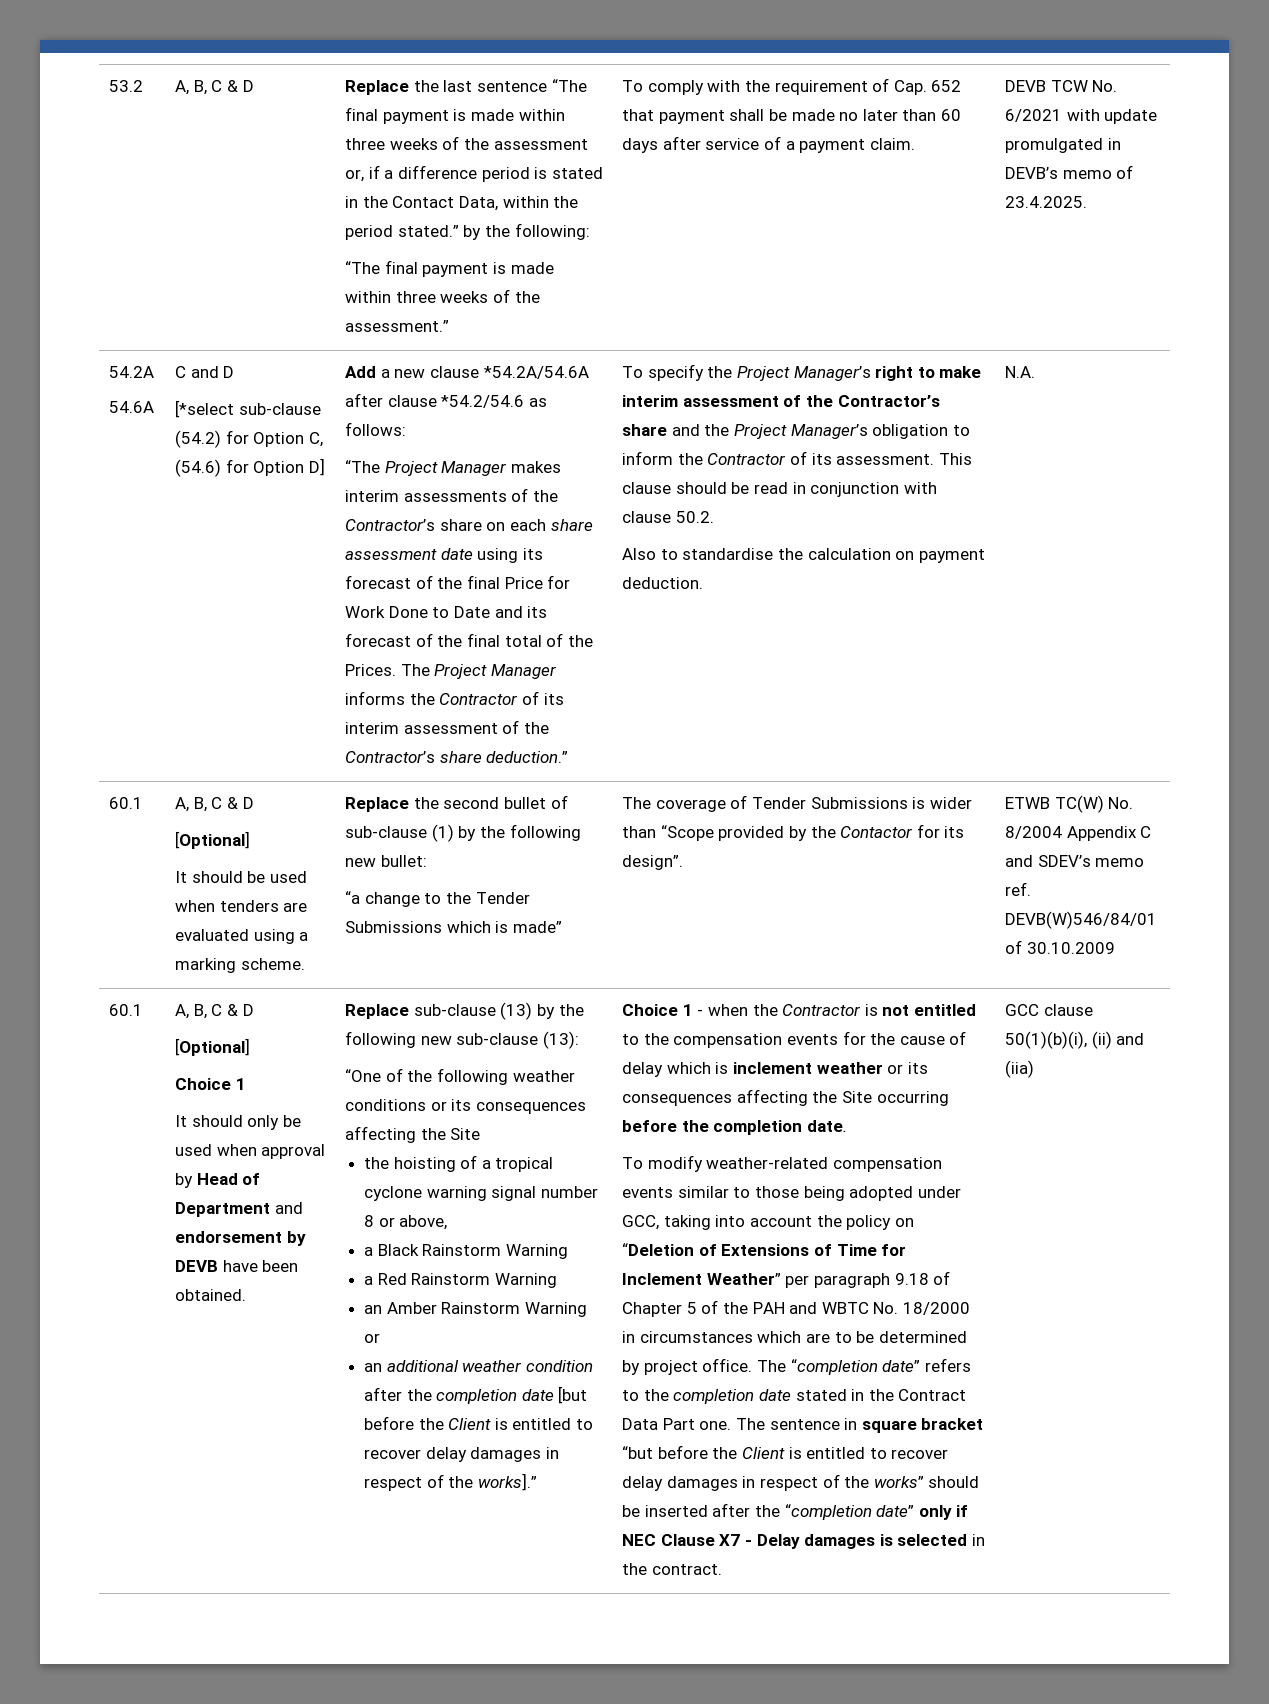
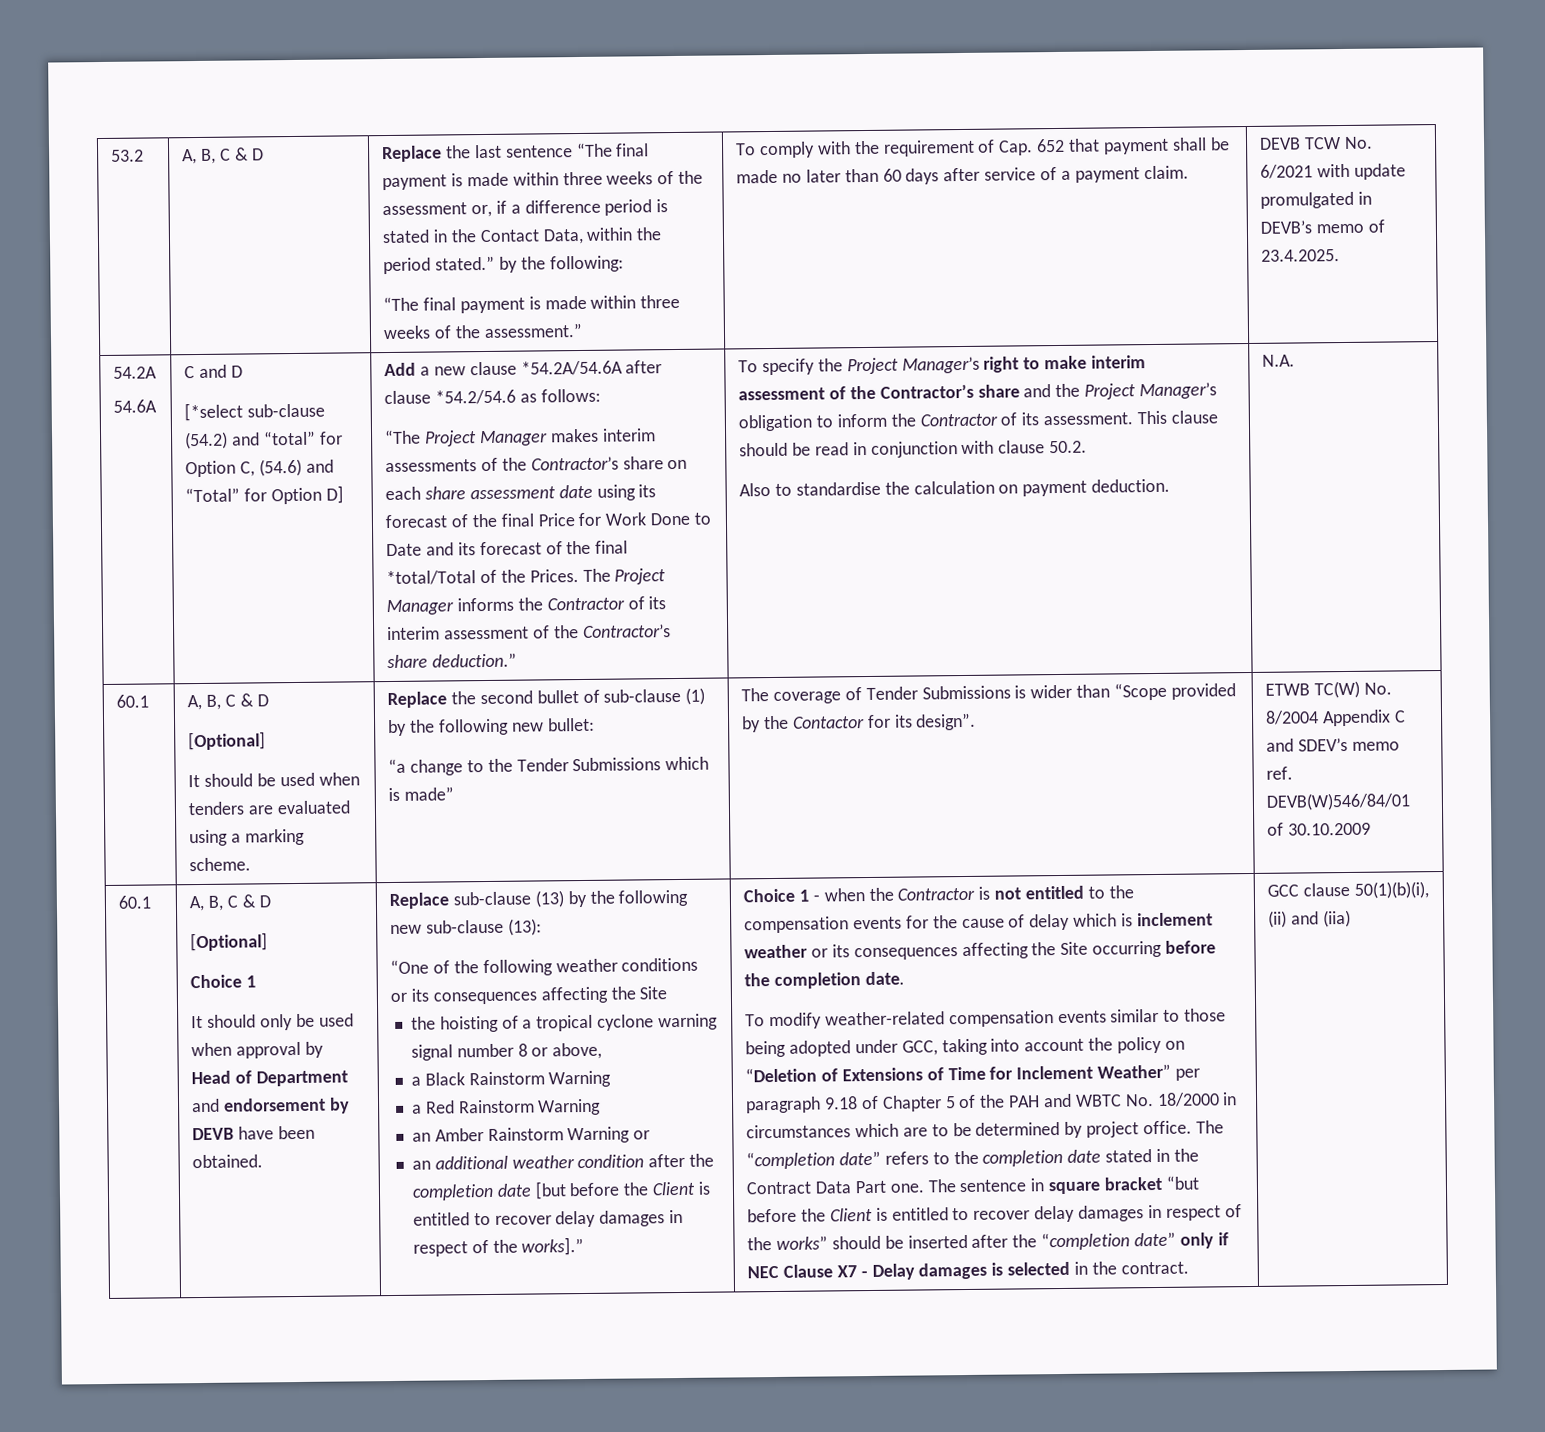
- [*select sub-clause (54.2) for Option C, (54.6) for Option D]
+ [*select sub-clause (54.2) and “total” for Option C, (54.6) and “Total” for Option D]
- “The Project Manager makes interim assessments of the Contractor’s share on each share assessment date using its forecast of the final Price for Work Done to Date and its forecast of the final total of the Prices.
+ “The Project Manager makes interim assessments of the Contractor’s share on each share assessment date using its forecast of the final Price for Work Done to Date and its forecast of the final *total/Total of the Prices.

